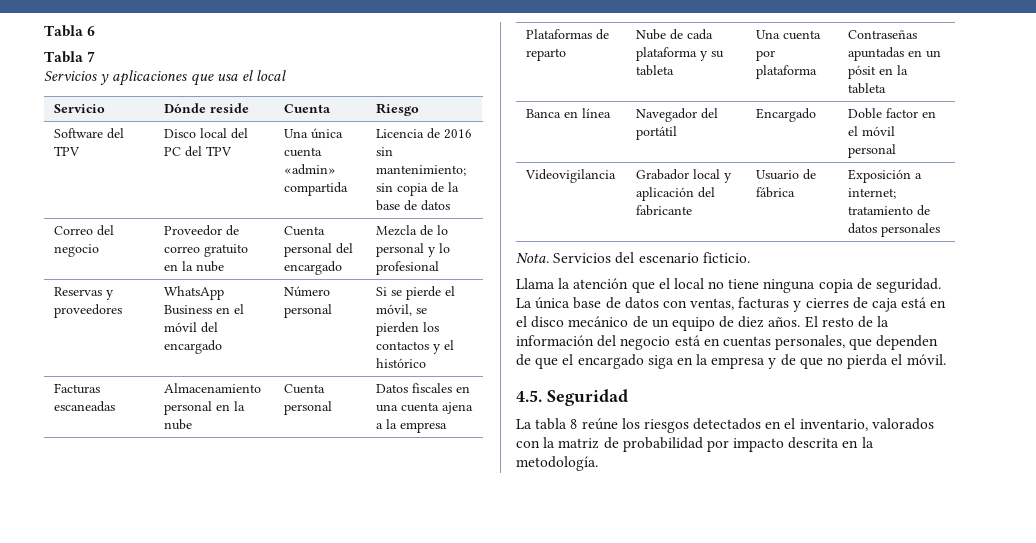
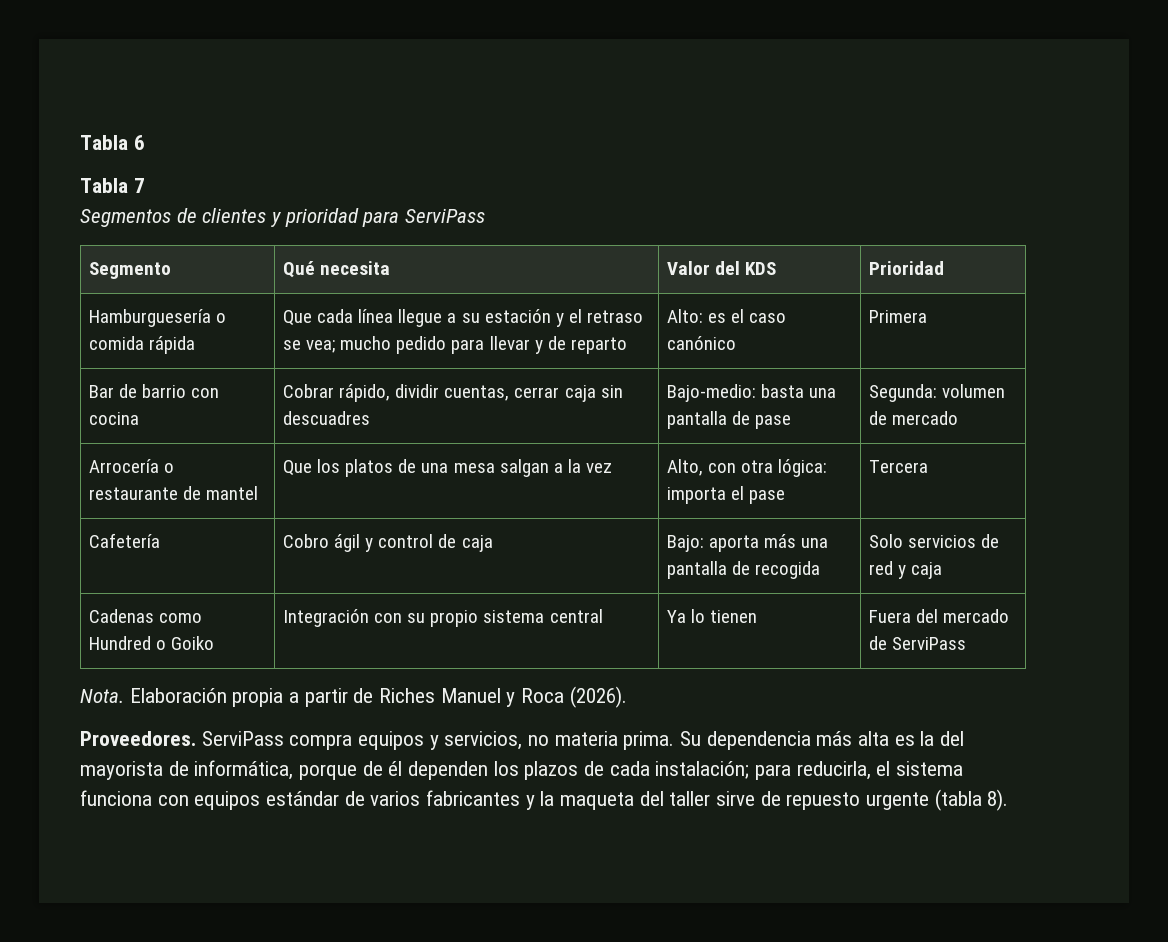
- Servicios y aplicaciones que usa el local
- Servicio | Dónde reside | Cuenta | Riesgo
- Software del TPV | Disco local del PC del TPV | Una única cuenta «admin» compartida | Licencia de 2016 sin mantenimiento; sin copia de la base de datos
- Correo del negocio | Proveedor de correo gratuito en la nube | Cuenta personal del encargado | Mezcla de lo personal y lo profesional
- Reservas y proveedores | WhatsApp Business en el móvil del encargado | Número personal | Si se pierde el móvil, se pierden los contactos y el histórico
- Facturas escaneadas | Almacenamiento personal en la nube | Cuenta personal | Datos fiscales en una cuenta ajena a la empresa
- Plataformas de reparto | Nube de cada plataforma y su tableta | Una cuenta por plataforma | Contraseñas apuntadas en un pósit en la tableta
- Banca en línea | Navegador del portátil | Encargado | Doble factor en el móvil personal
- Videovigilancia | Grabador local y aplicación del fabricante | Usuario de fábrica | Exposición a internet; tratamiento de datos personales
- Nota. Servicios del escenario ficticio.
- Llama la atención que el local no tiene ninguna copia de seguridad. La única base de datos con ventas, facturas y cierres de caja está en el disco mecánico de un equipo de diez años. El resto de la información del negocio está en cuentas personales, que dependen de que el encargado siga en la empresa y de que no pierda el móvil.
- 4.5. Seguridad
- La tabla 8 reúne los riesgos detectados en el inventario, valorados con la matriz de probabilidad por impacto descrita en la metodología.
+ Segmentos de clientes y prioridad para ServiPass
+ Segmento | Qué necesita | Valor del KDS | Prioridad
+ Hamburguesería o comida rápida | Que cada línea llegue a su estación y el retraso se vea; mucho pedido para llevar y de reparto | Alto: es el caso canónico | Primera
+ Bar de barrio con cocina | Cobrar rápido, dividir cuentas, cerrar caja sin descuadres | Bajo-medio: basta una pantalla de pase | Segunda: volumen de mercado
+ Arrocería o restaurante de mantel | Que los platos de una mesa salgan a la vez | Alto, con otra lógica: importa el pase | Tercera
+ Cafetería | Cobro ágil y control de caja | Bajo: aporta más una pantalla de recogida | Solo servicios de red y caja
+ Cadenas como Hundred o Goiko | Integración con su propio sistema central | Ya lo tienen | Fuera del mercado de ServiPass
+ Nota. Elaboración propia a partir de Riches Manuel y Roca (2026).
+ Proveedores. ServiPass compra equipos y servicios, no materia prima. Su dependencia más alta es la del mayorista de informática, porque de él dependen los plazos de cada instalación; para reducirla, el sistema funciona con equipos estándar de varios fabricantes y la maqueta del taller sirve de repuesto urgente (tabla 8).

